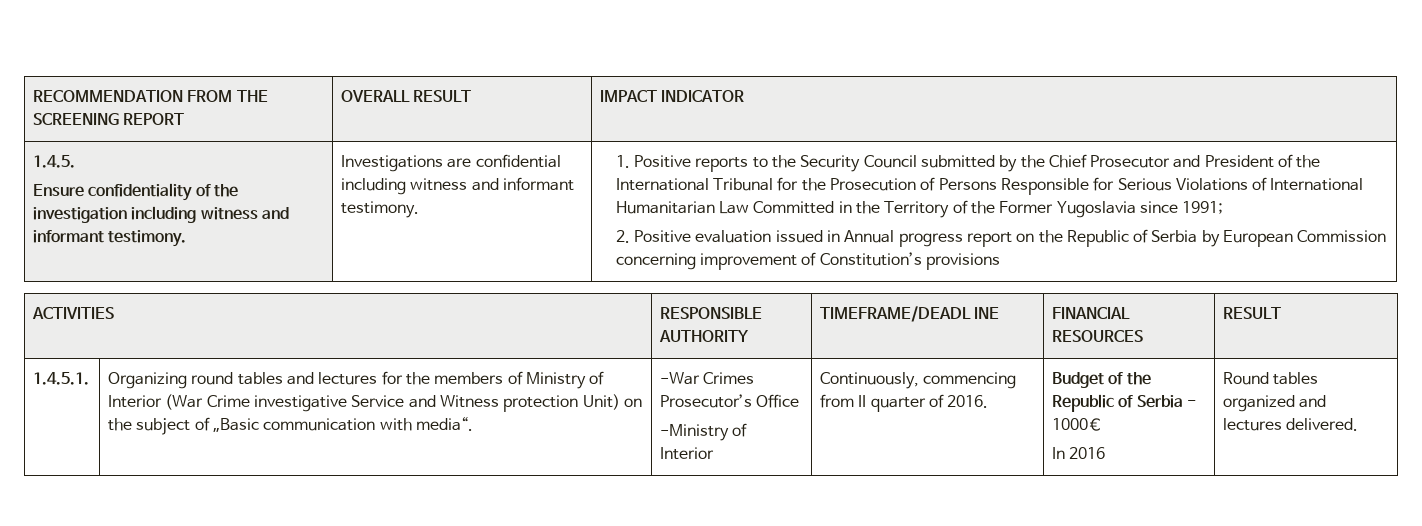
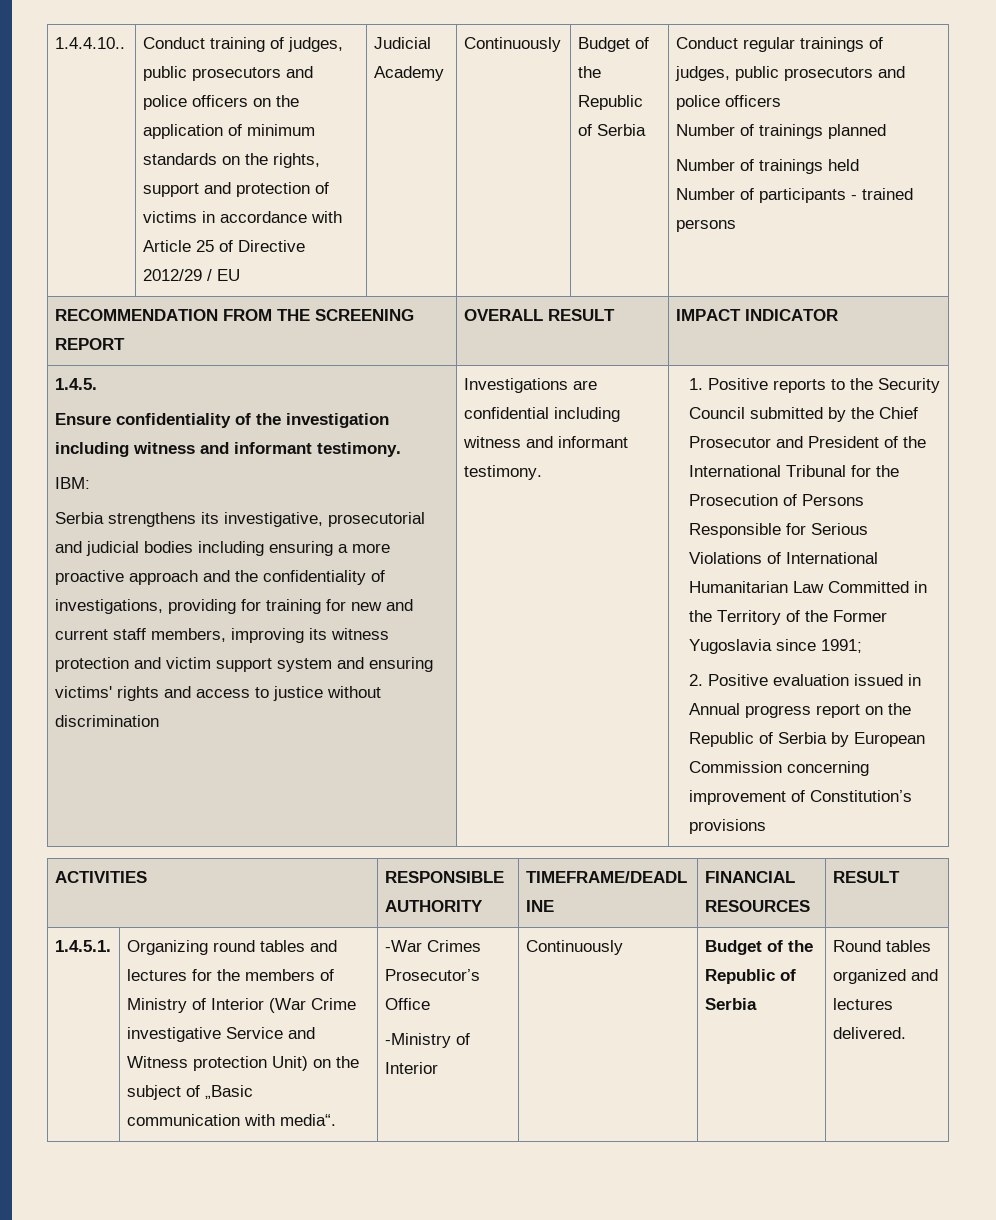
+ 1.4.4.10.. | Conduct training of judges, public prosecutors and police officers on the application of minimum standards on the rights, support and protection of victims in accordance with Article 25 of Directive 2012/29 / EU | Judicial Academy | Continuously | Budget of the Republic of Serbia | Conduct regular trainings of judges, public prosecutors and police officers
+ Number of trainings planned
+ Number of trainings held
+ Number of participants - trained persons
+ IBM:
+ Serbia strengthens its investigative, prosecutorial and judicial bodies including ensuring a more proactive approach and the confidentiality of investigations, providing for training for new and current staff members, improving its witness protection and victim support system and ensuring victims' rights and access to justice without discrimination
- -Ministry of Interior | Continuously, commencing from II quarter of 2016. | Budget of the Republic of Serbia - 1000€
- In 2016
+ -Ministry of Interior | Continuously | Budget of the Republic of Serbia

